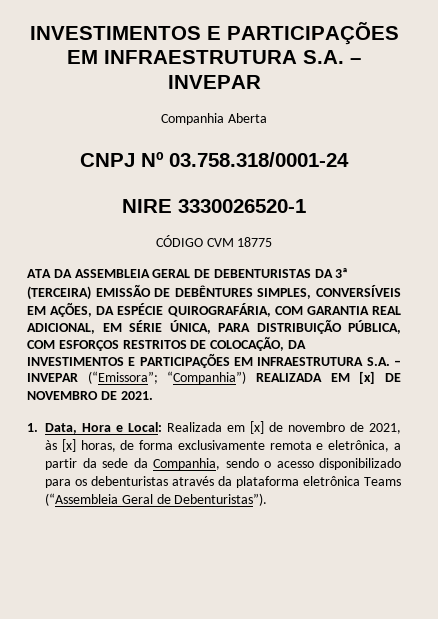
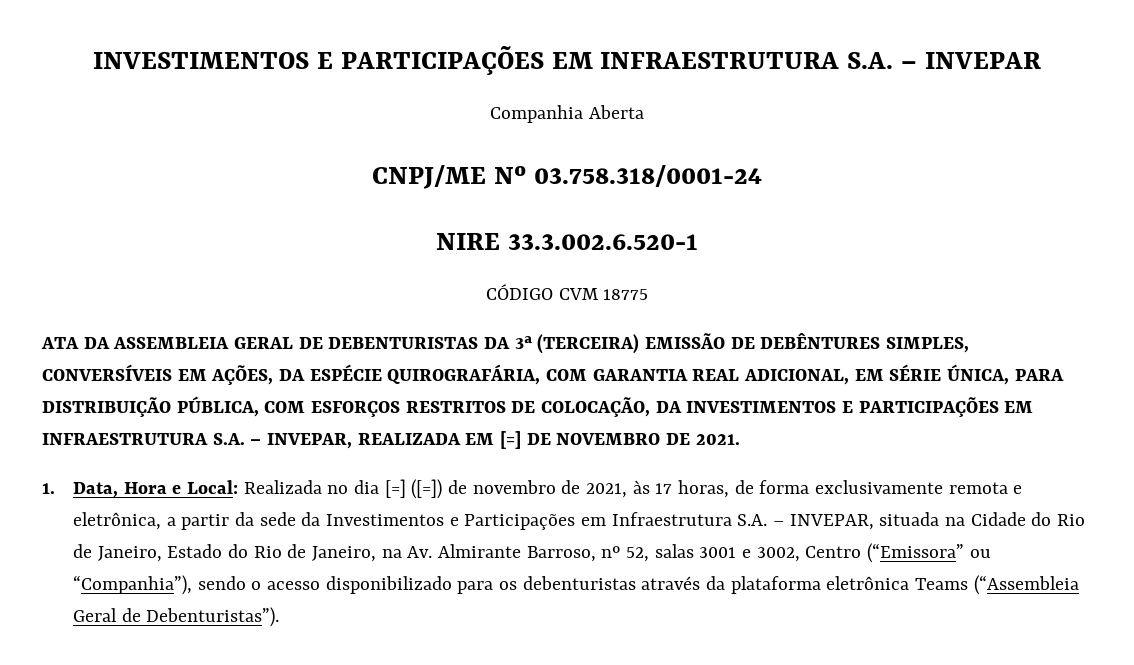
- CNPJ Nº 03.758.318/0001-24
+ CNPJ/ME Nº 03.758.318/0001-24
- NIRE 3330026520-1
+ NIRE 33.3.002.6.520-1
- ATA DA ASSEMBLEIA GERAL DE DEBENTURISTAS DA 3ª (TERCEIRA) EMISSÃO DE DEBÊNTURES SIMPLES, CONVERSÍVEIS EM AÇÕES, DA ESPÉCIE QUIROGRAFÁRIA, COM GARANTIA REAL ADICIONAL, EM SÉRIE ÚNICA, PARA DISTRIBUIÇÃO PÚBLICA, COM ESFORÇOS RESTRITOS DE COLOCAÇÃO, DA INVESTIMENTOS E PARTICIPAÇÕES EM INFRAESTRUTURA S.A. – INVEPAR (“Emissora”; “Companhia”) REALIZADA EM [x] DE NOVEMBRO DE 2021.
+ ATA DA ASSEMBLEIA GERAL DE DEBENTURISTAS DA 3ª (TERCEIRA) EMISSÃO DE DEBÊNTURES SIMPLES, CONVERSÍVEIS EM AÇÕES, DA ESPÉCIE QUIROGRAFÁRIA, COM GARANTIA REAL ADICIONAL, EM SÉRIE ÚNICA, PARA DISTRIBUIÇÃO PÚBLICA, COM ESFORÇOS RESTRITOS DE COLOCAÇÃO, DA INVESTIMENTOS E PARTICIPAÇÕES EM INFRAESTRUTURA S.A. – INVEPAR, REALIZADA EM [=] DE NOVEMBRO DE 2021.
- 1. Data, Hora e Local: Realizada em [x] de novembro de 2021, às [x] horas, de forma exclusivamente remota e eletrônica, a partir da sede da Companhia, sendo o acesso disponibilizado para os debenturistas através da plataforma eletrônica Teams (“Assembleia Geral de Debenturistas”).
+ 1. Data, Hora e Local: Realizada no dia [=] ([=]) de novembro de 2021, às 17 horas, de forma exclusivamente remota e eletrônica, a partir da sede da Investimentos e Participações em Infraestrutura S.A. – INVEPAR, situada na Cidade do Rio de Janeiro, Estado do Rio de Janeiro, na Av. Almirante Barroso, nº 52, salas 3001 e 3002, Centro (“Emissora” ou “Companhia”), sendo o acesso disponibilizado para os debenturistas através da plataforma eletrônica Teams (“Assembleia Geral de Debenturistas”).

